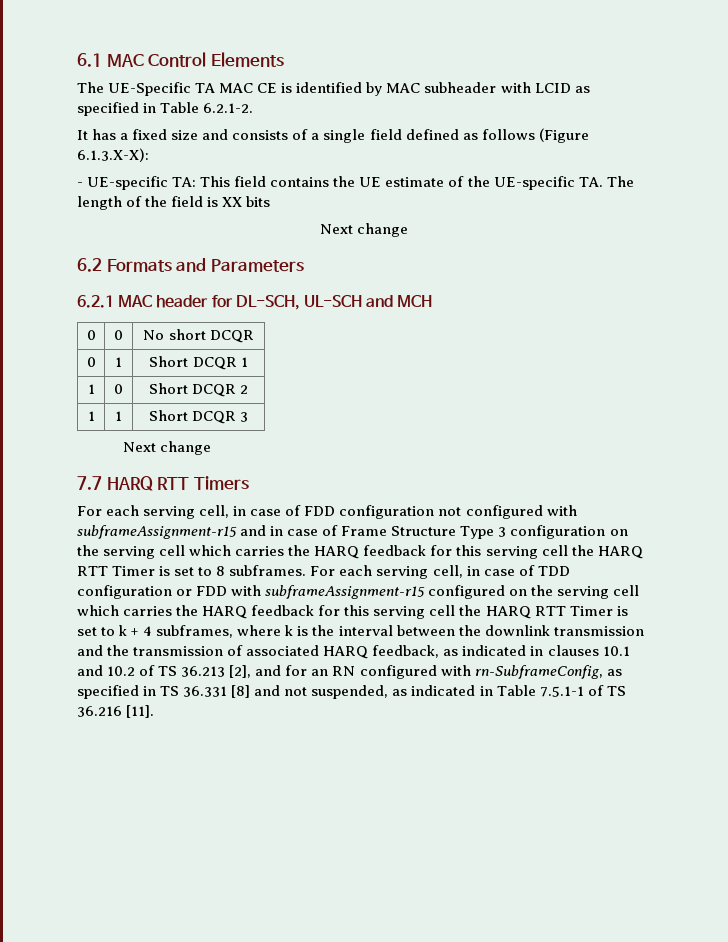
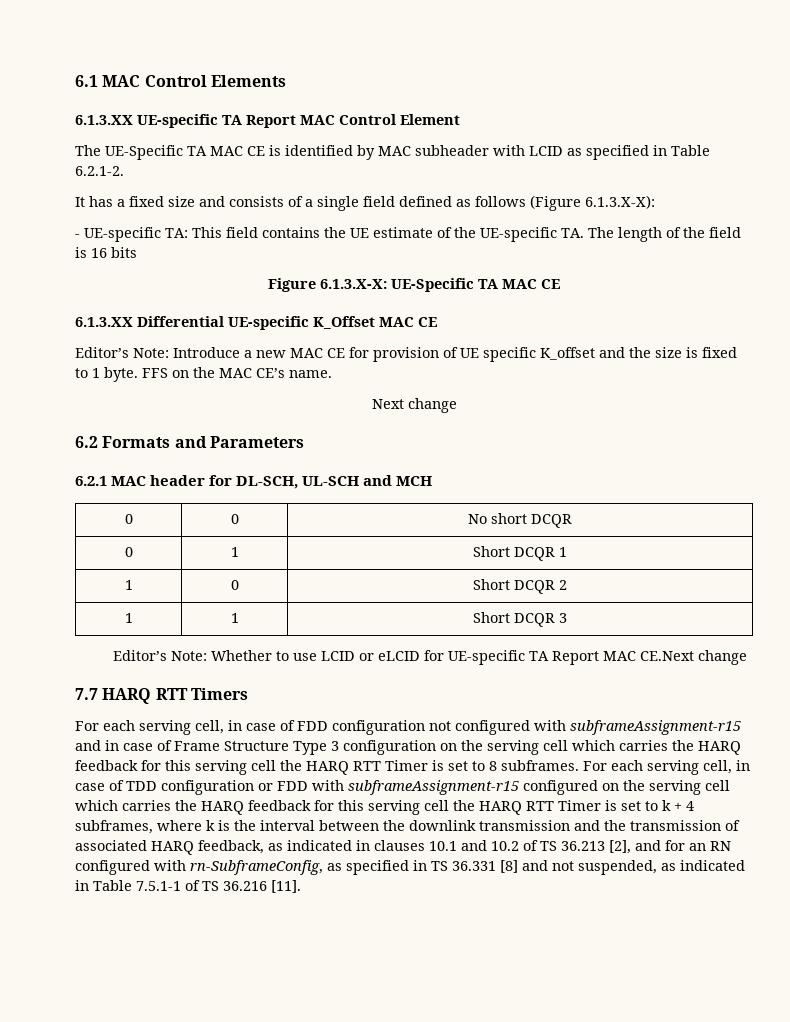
+ 6.1.3.XX UE-specific TA Report MAC Control Element
- - UE-specific TA: This field contains the UE estimate of the UE-specific TA. The length of the field is XX bits
+ - UE-specific TA: This field contains the UE estimate of the UE-specific TA. The length of the field is 16 bits
+ Figure 6.1.3.X-X: UE-Specific TA MAC CE
+ 6.1.3.XX Differential UE-specific K_Offset MAC CE
+ Editor’s Note: Introduce a new MAC CE for provision of UE specific K_offset and the size is fixed to 1 byte. FFS on the MAC CE’s name.
  1 | 1 | Short DCQR 3
- Next change
+ Editor’s Note: Whether to use LCID or eLCID for UE-specific TA Report MAC CE.Next change

